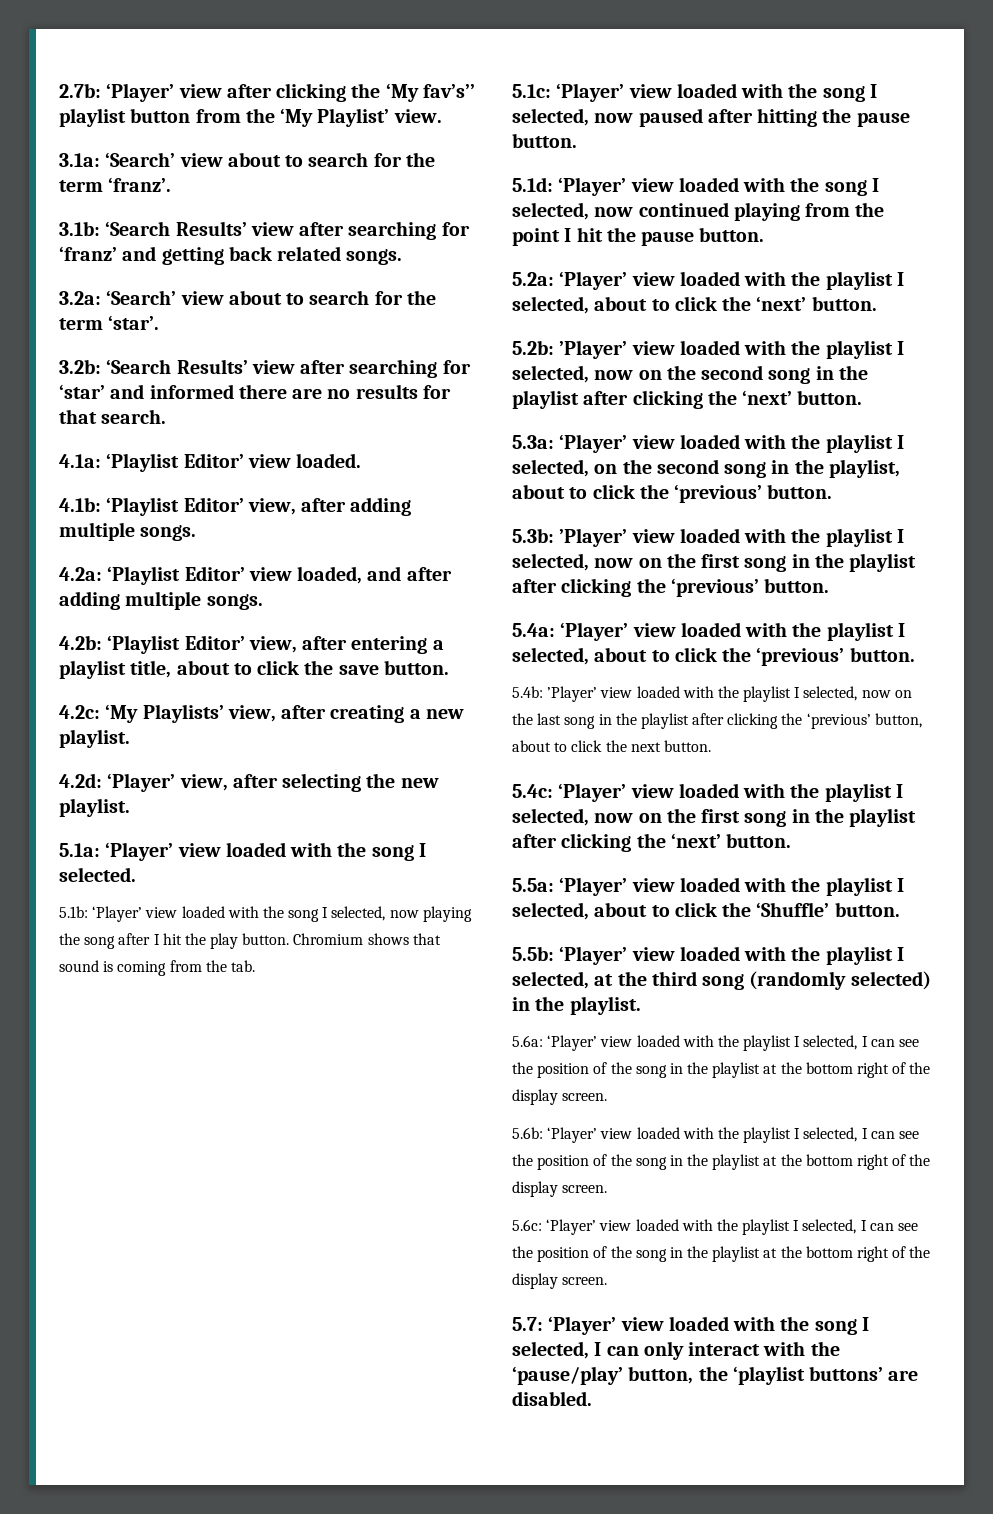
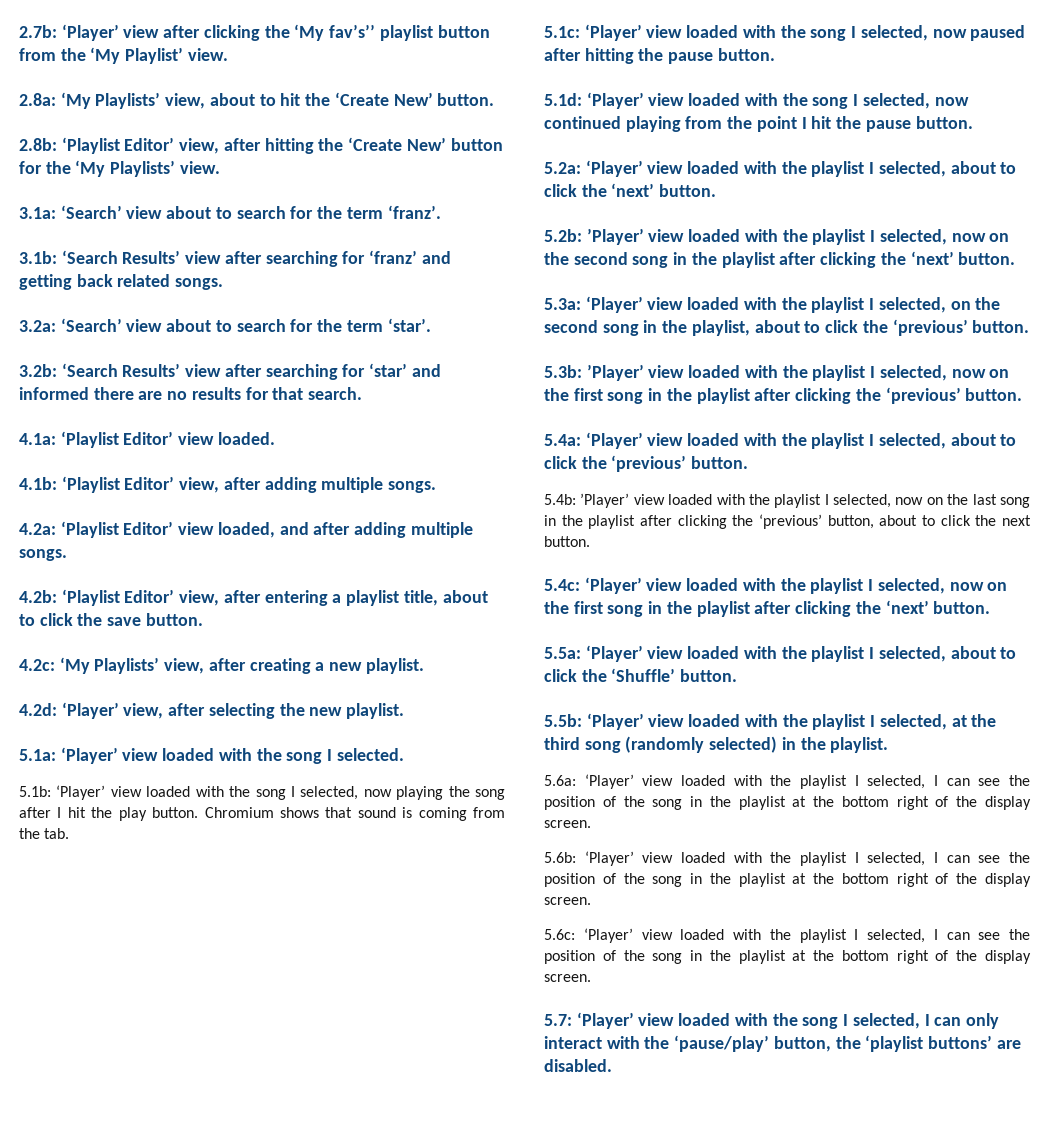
+ 2.8a: ‘My Playlists’ view, about to hit the ‘Create New’ button.
+ 2.8b: ‘Playlist Editor’ view, after hitting the ‘Create New’ button for the ‘My Playlists’ view.

